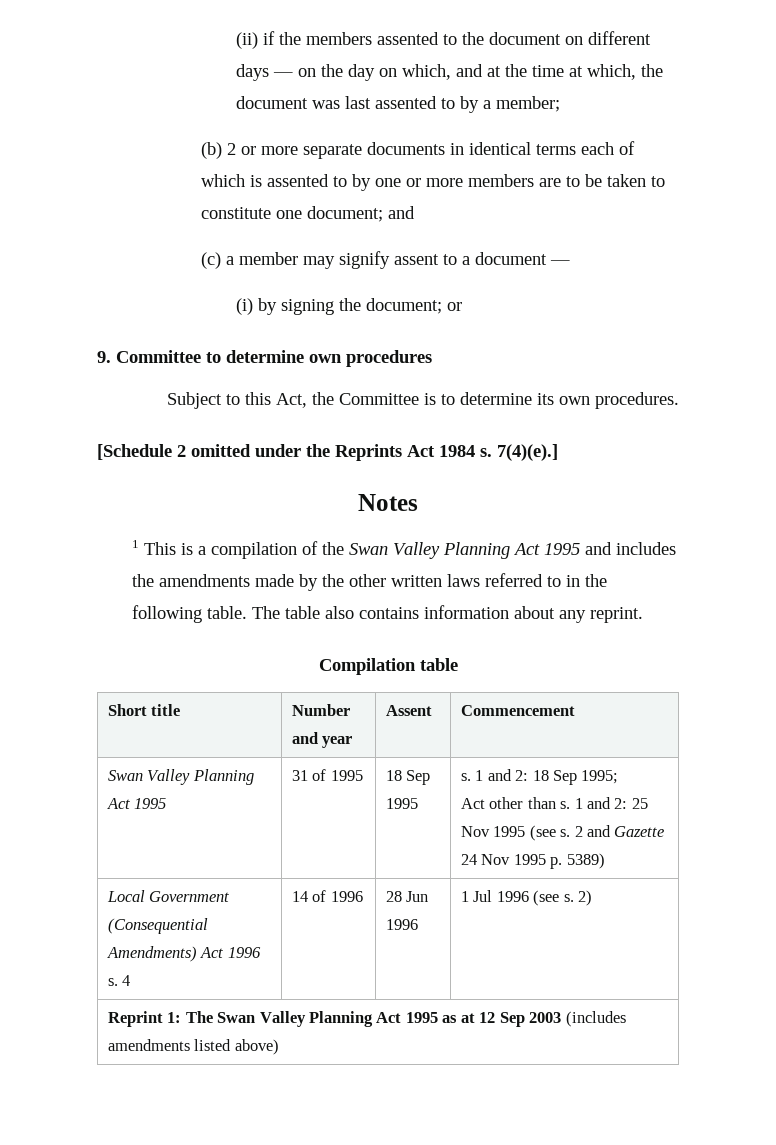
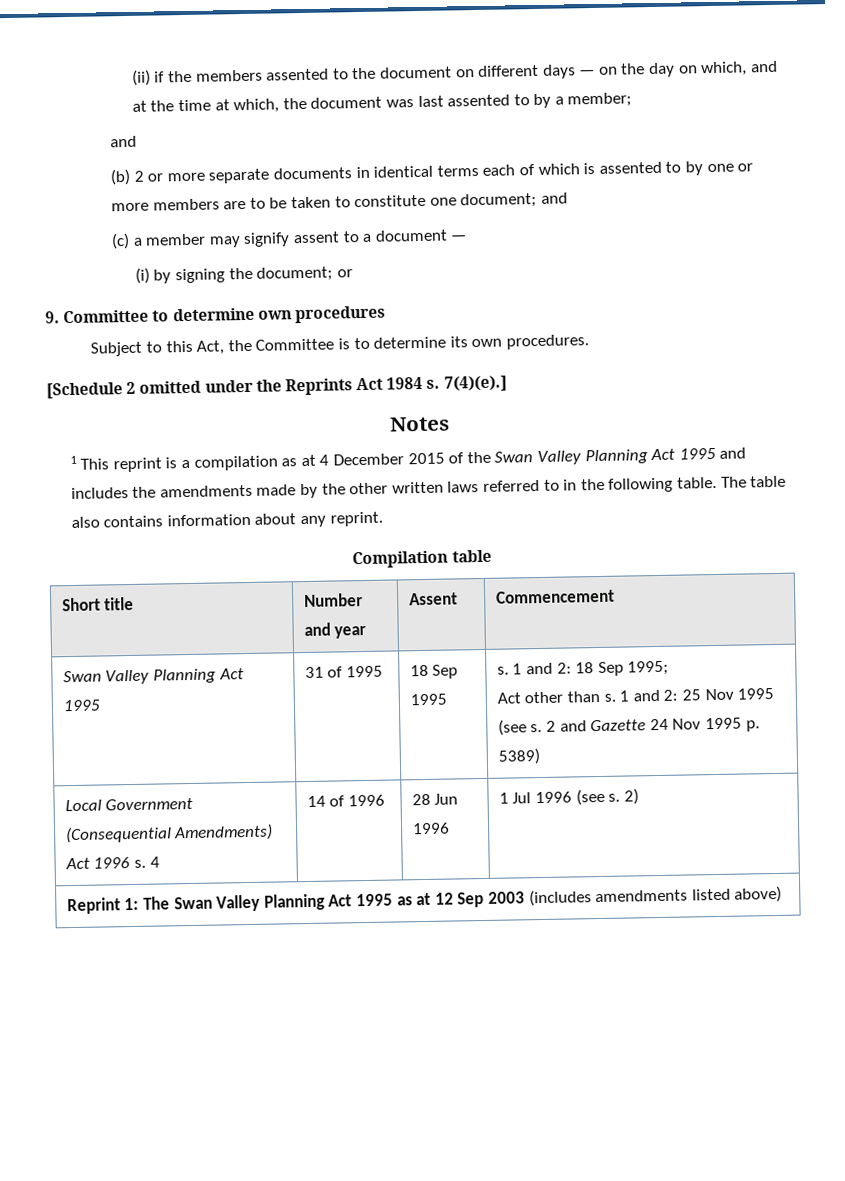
  (ii) if the members assented to the document on different days — on the day on which, and at the time at which, the document was last assented to by a member;
+ and
- 1 This is a compilation of the Swan Valley Planning Act 1995 and includes the amendments made by the other written laws referred to in the following table.
+ 1 This reprint is a compilation as at 4 December 2015 of the Swan Valley Planning Act 1995 and includes the amendments made by the other written laws referred to in the following table.

